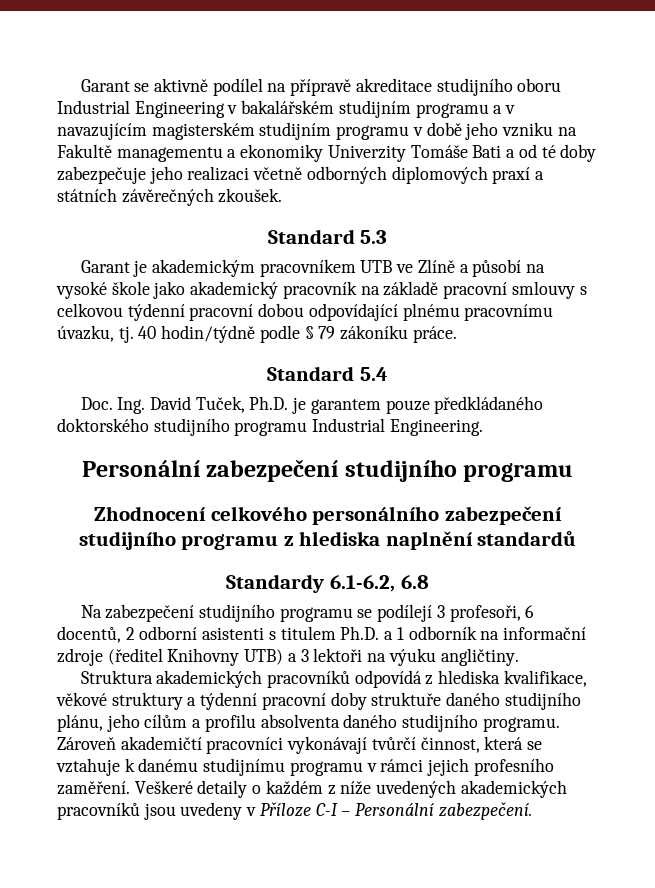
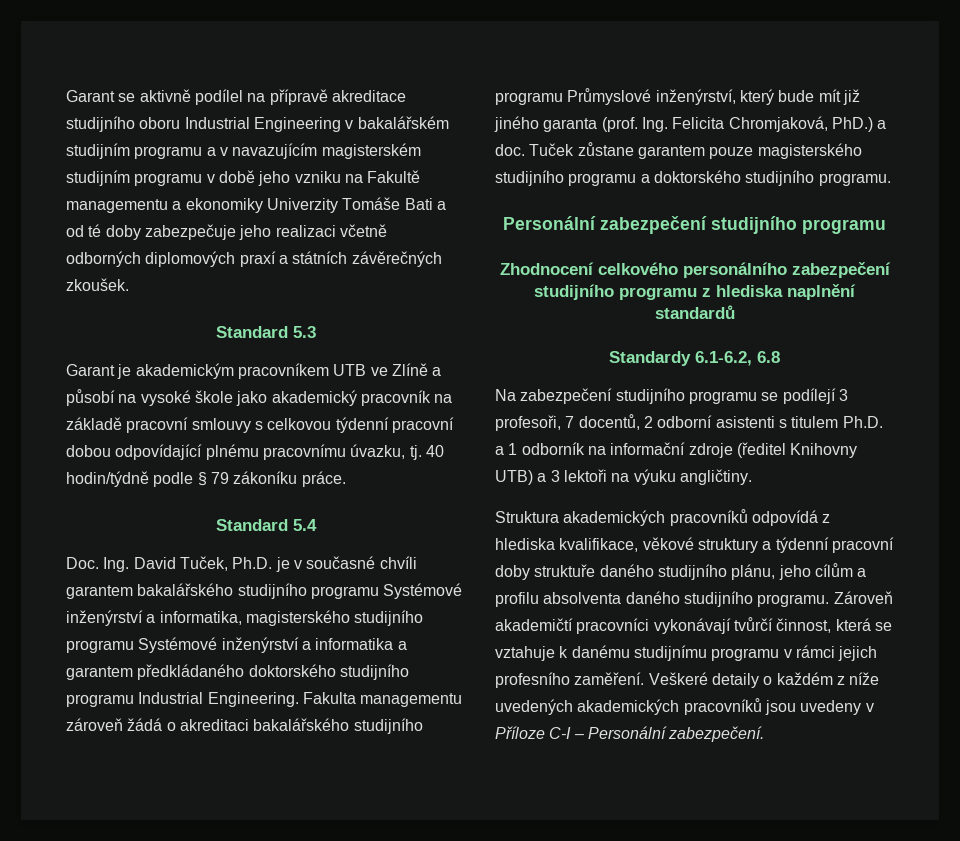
- Doc. Ing. David Tuček, Ph.D. je garantem pouze předkládaného doktorského studijního programu Industrial Engineering.
+ Doc. Ing. David Tuček, Ph.D. je v současné chvíli garantem bakalářského studijního programu Systémové inženýrství a informatika, magisterského studijního programu Systémové inženýrství a informatika a garantem předkládaného doktorského studijního programu Industrial Engineering. Fakulta managementu zároveň žádá o akreditaci bakalářského studijního programu Průmyslové inženýrství, který bude mít již jiného garanta (prof. Ing. Felicita Chromjaková, PhD.) a doc. Tuček zůstane garantem pouze magisterského studijního programu a doktorského studijního programu.
- Na zabezpečení studijního programu se podílejí 3 profesoři, 6 docentů, 2 odborní asistenti s titulem Ph.D. a 1 odborník na informační zdroje (ředitel Knihovny UTB) a 3 lektoři na výuku angličtiny.
+ Na zabezpečení studijního programu se podílejí 3 profesoři, 7 docentů, 2 odborní asistenti s titulem Ph.D. a 1 odborník na informační zdroje (ředitel Knihovny UTB) a 3 lektoři na výuku angličtiny.

